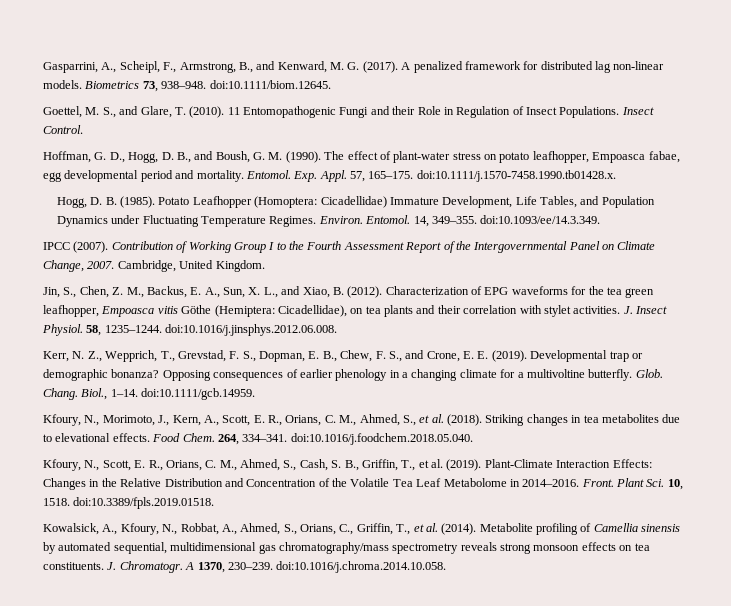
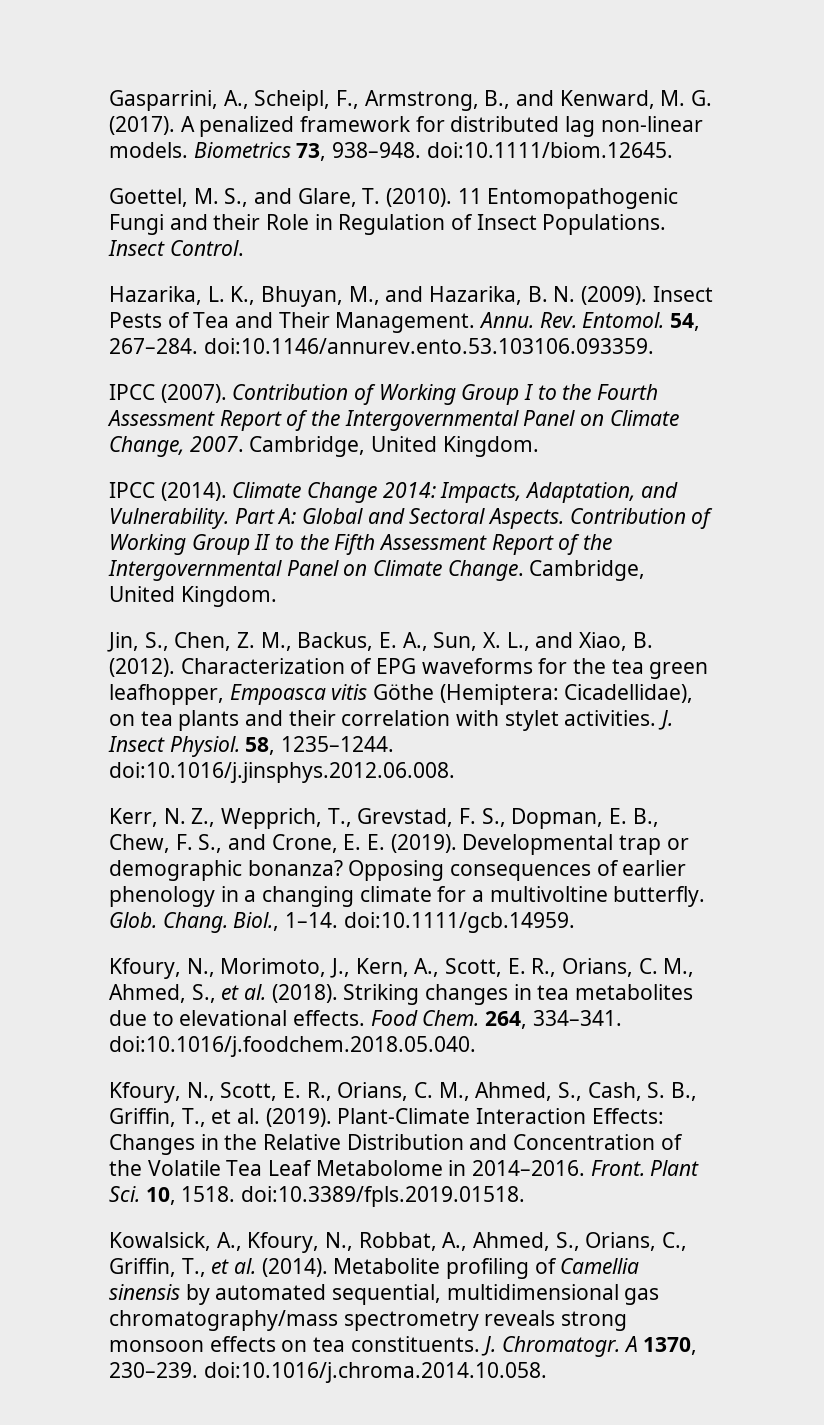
- Hoffman, G. D., Hogg, D. B., and Boush, G. M. (1990). The effect of plant-water stress on potato leafhopper, Empoasca fabae, egg developmental period and mortality. Entomol. Exp. Appl. 57, 165–175. doi:10.1111/j.1570-7458.1990.tb01428.x.
- Hogg, D. B. (1985). Potato Leafhopper (Homoptera: Cicadellidae) Immature Development, Life Tables, and Population Dynamics under Fluctuating Temperature Regimes. Environ. Entomol. 14, 349–355. doi:10.1093/ee/14.3.349.
+ Hazarika, L. K., Bhuyan, M., and Hazarika, B. N. (2009). Insect Pests of Tea and Their Management. Annu. Rev. Entomol. 54, 267–284. doi:10.1146/annurev.ento.53.103106.093359.
+ IPCC (2014). Climate Change 2014: Impacts, Adaptation, and Vulnerability. Part A: Global and Sectoral Aspects. Contribution of Working Group II to the Fifth Assessment Report of the Intergovernmental Panel on Climate Change. Cambridge, United Kingdom.

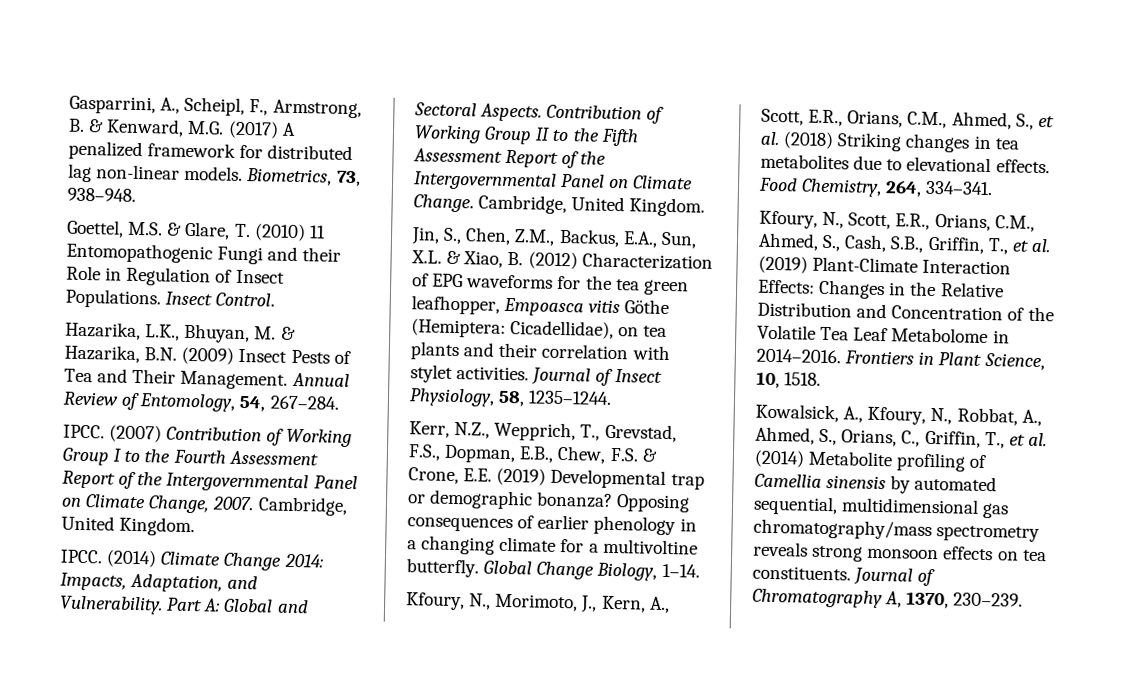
- Gasparrini, A., Scheipl, F., Armstrong, B., and Kenward, M. G. (2017). A penalized framework for distributed lag non-linear models.
+ Gasparrini, A., Scheipl, F., Armstrong, B. & Kenward, M.G. (2017) A penalized framework for distributed lag non-linear models.
- Biometrics 73, 938–948. doi:10.1111/biom.12645.
+ Biometrics, 73, 938–948.
- Goettel, M. S., and Glare, T. (2010). 11 Entomopathogenic Fungi and their Role in Regulation of Insect Populations.
+ Goettel, M.S. & Glare, T. (2010) 11 Entomopathogenic Fungi and their Role in Regulation of Insect Populations.
- Hazarika, L. K., Bhuyan, M., and Hazarika, B. N. (2009). Insect Pests of Tea and Their Management.
+ Hazarika, L.K., Bhuyan, M. & Hazarika, B.N. (2009) Insect Pests of Tea and Their Management.
- Annu. Rev. Entomol. 54, 267–284. doi:10.1146/annurev.ento.53.103106.093359.
- IPCC (2007). Contribution of Working Group I to the Fourth Assessment Report of the Intergovernmental Panel on Climate Change, 2007.
+ Annual Review of Entomology, 54, 267–284.
+ IPCC. (2007) Contribution of Working Group I to the Fourth Assessment Report of the Intergovernmental Panel on Climate Change, 2007.
- IPCC (2014). Climate Change 2014: Impacts, Adaptation, and Vulnerability.
+ IPCC. (2014) Climate Change 2014: Impacts, Adaptation, and Vulnerability.
- Jin, S., Chen, Z. M., Backus, E. A., Sun, X. L., and Xiao, B. (2012). Characterization of EPG waveforms for the tea green leafhopper, Empoasca vitis Göthe (Hemiptera: Cicadellidae), on tea plants and their correlation with stylet activities.
+ Jin, S., Chen, Z.M., Backus, E.A., Sun, X.L. & Xiao, B. (2012) Characterization of EPG waveforms for the tea green leafhopper, Empoasca vitis Göthe (Hemiptera: Cicadellidae), on tea plants and their correlation with stylet activities.
- J. Insect Physiol. 58, 1235–1244. doi:10.1016/j.jinsphys.2012.06.008.
+ Journal of Insect Physiology, 58, 1235–1244.
- Kerr, N. Z., Wepprich, T., Grevstad, F. S., Dopman, E. B., Chew, F. S., and Crone, E. E. (2019). Developmental trap or demographic bonanza?
+ Kerr, N.Z., Wepprich, T., Grevstad, F.S., Dopman, E.B., Chew, F.S. & Crone, E.E. (2019) Developmental trap or demographic bonanza?
- Glob. Chang. Biol., 1–14. doi:10.1111/gcb.14959.
+ Global Change Biology, 1–14.
- Kfoury, N., Morimoto, J., Kern, A., Scott, E. R., Orians, C. M., Ahmed, S., et al. (2018). Striking changes in tea metabolites due to elevational effects.
+ Kfoury, N., Morimoto, J., Kern, A., Scott, E.R., Orians, C.M., Ahmed, S., et al. (2018) Striking changes in tea metabolites due to elevational effects.
- Food Chem. 264, 334–341. doi:10.1016/j.foodchem.2018.05.040.
+ Food Chemistry, 264, 334–341.
- Kfoury, N., Scott, E. R., Orians, C. M., Ahmed, S., Cash, S. B., Griffin, T., et al. (2019). Plant-Climate Interaction Effects: Changes in the Relative Distribution and Concentration of the Volatile Tea Leaf Metabolome in 2014–2016.
+ Kfoury, N., Scott, E.R., Orians, C.M., Ahmed, S., Cash, S.B., Griffin, T., et al. (2019) Plant-Climate Interaction Effects: Changes in the Relative Distribution and Concentration of the Volatile Tea Leaf Metabolome in 2014–2016.
- Front. Plant Sci. 10, 1518. doi:10.3389/fpls.2019.01518.
+ Frontiers in Plant Science, 10, 1518.
- Kowalsick, A., Kfoury, N., Robbat, A., Ahmed, S., Orians, C., Griffin, T., et al. (2014). Metabolite profiling of Camellia sinensis by automated sequential, multidimensional gas chromatography/mass spectrometry reveals strong monsoon effects on tea constituents.
+ Kowalsick, A., Kfoury, N., Robbat, A., Ahmed, S., Orians, C., Griffin, T., et al. (2014) Metabolite profiling of Camellia sinensis by automated sequential, multidimensional gas chromatography/mass spectrometry reveals strong monsoon effects on tea constituents.
- J. Chromatogr. A 1370, 230–239. doi:10.1016/j.chroma.2014.10.058.
+ Journal of Chromatography A, 1370, 230–239.

